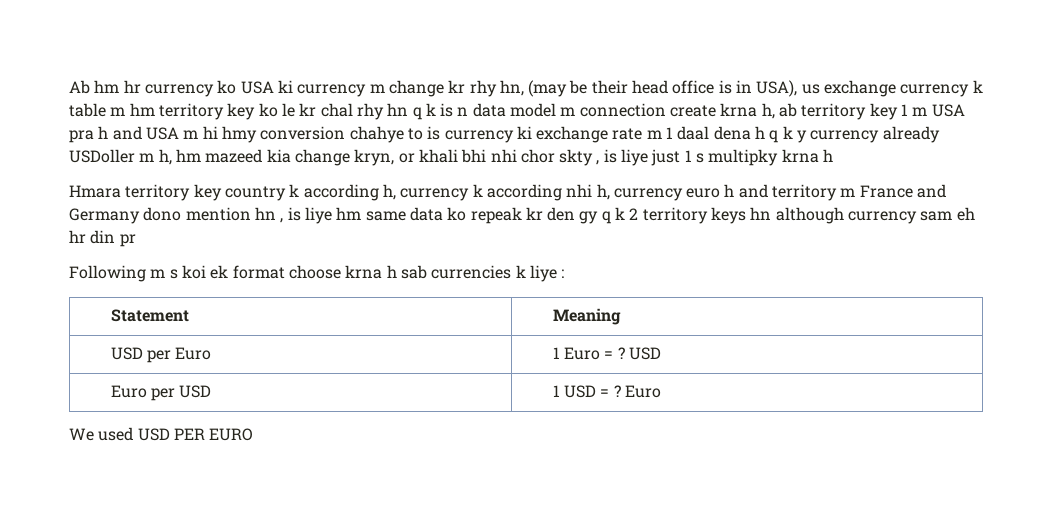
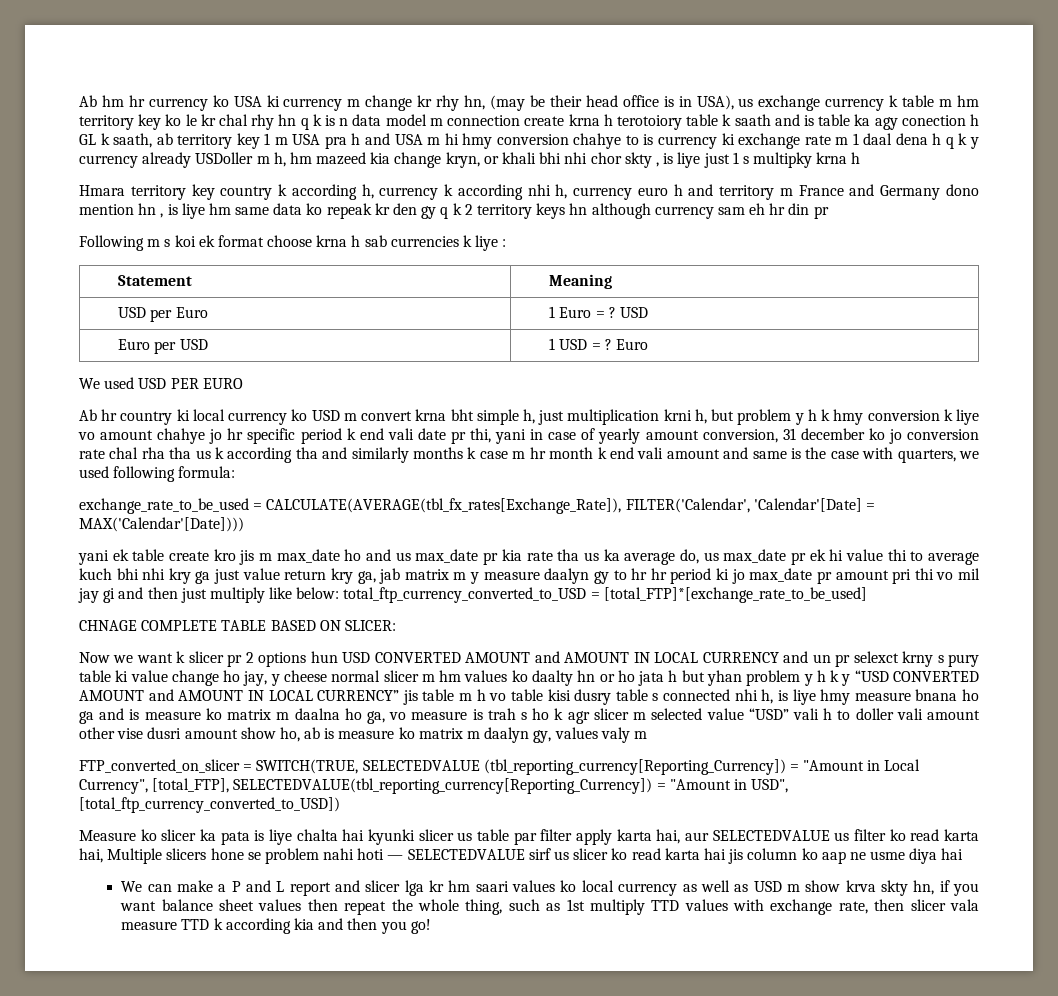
- Ab hm hr currency ko USA ki currency m change kr rhy hn, (may be their head office is in USA), us exchange currency k table m hm territory key ko le kr chal rhy hn q k is n data model m connection create krna h, ab territory key 1 m USA pra h and USA m hi hmy conversion chahye to is currency ki exchange rate m 1 daal dena h q k y currency already USDoller m h, hm mazeed kia change kryn, or khali bhi nhi chor skty , is liye just 1 s multipky krna h
+ Ab hm hr currency ko USA ki currency m change kr rhy hn, (may be their head office is in USA), us exchange currency k table m hm territory key ko le kr chal rhy hn q k is n data model m connection create krna h terotoiory table k saath and is table ka agy conection h GL k saath, ab territory key 1 m USA pra h and USA m hi hmy conversion chahye to is currency ki exchange rate m 1 daal dena h q k y currency already USDoller m h, hm mazeed kia change kryn, or khali bhi nhi chor skty , is liye just 1 s multipky krna h
+ Ab hr country ki local currency ko USD m convert krna bht simple h, just multiplication krni h, but problem y h k hmy conversion k liye vo amount chahye jo hr specific period k end vali date pr thi, yani in case of yearly amount conversion, 31 december ko jo conversion rate chal rha tha us k according tha and similarly months k case m hr month k end vali amount and same is the case with quarters, we used following formula:
+ exchange_rate_to_be_used = CALCULATE(AVERAGE(tbl_fx_rates[Exchange_Rate]), FILTER('Calendar', 'Calendar'[Date] = MAX('Calendar'[Date])))
+ yani ek table create kro jis m max_date ho and us max_date pr kia rate tha us ka average do, us max_date pr ek hi value thi to average kuch bhi nhi kry ga just value return kry ga, jab matrix m y measure daalyn gy to hr hr period ki jo max_date pr amount pri thi vo mil jay gi and then just multiply like below: total_ftp_currency_converted_to_USD = [total_FTP]*[exchange_rate_to_be_used]
+ CHNAGE COMPLETE TABLE BASED ON SLICER:
+ Now we want k slicer pr 2 options hun USD CONVERTED AMOUNT and AMOUNT IN LOCAL CURRENCY and un pr selexct krny s pury table ki value change ho jay, y cheese normal slicer m hm values ko daalty hn or ho jata h but yhan problem y h k y “USD CONVERTED AMOUNT and AMOUNT IN LOCAL CURRENCY” jis table m h vo table kisi dusry table s connected nhi h, is liye hmy measure bnana ho ga and is measure ko matrix m daalna ho ga, vo measure is trah s ho k agr slicer m selected value “USD” vali h to doller vali amount other vise dusri amount show ho, ab is measure ko matrix m daalyn gy, values valy m
+ FTP_converted_on_slicer = SWITCH(TRUE, SELECTEDVALUE (tbl_reporting_currency[Reporting_Currency]) = "Amount in Local Currency", [total_FTP], SELECTEDVALUE(tbl_reporting_currency[Reporting_Currency]) = "Amount in USD", [total_ftp_currency_converted_to_USD])
+ Measure ko slicer ka pata is liye chalta hai kyunki slicer us table par filter apply karta hai, aur SELECTEDVALUE us filter ko read karta hai, Multiple slicers hone se problem nahi hoti — SELECTEDVALUE sirf us slicer ko read karta hai jis column ko aap ne usme diya hai
+ We can make a P and L report and slicer lga kr hm saari values ko local currency as well as USD m show krva skty hn, if you want balance sheet values then repeat the whole thing, such as 1st multiply TTD values with exchange rate, then slicer vala measure TTD k according kia and then you go!

